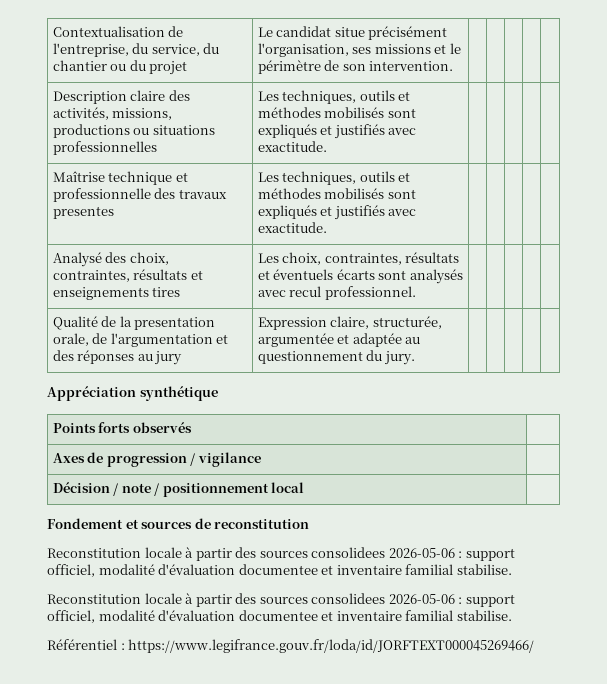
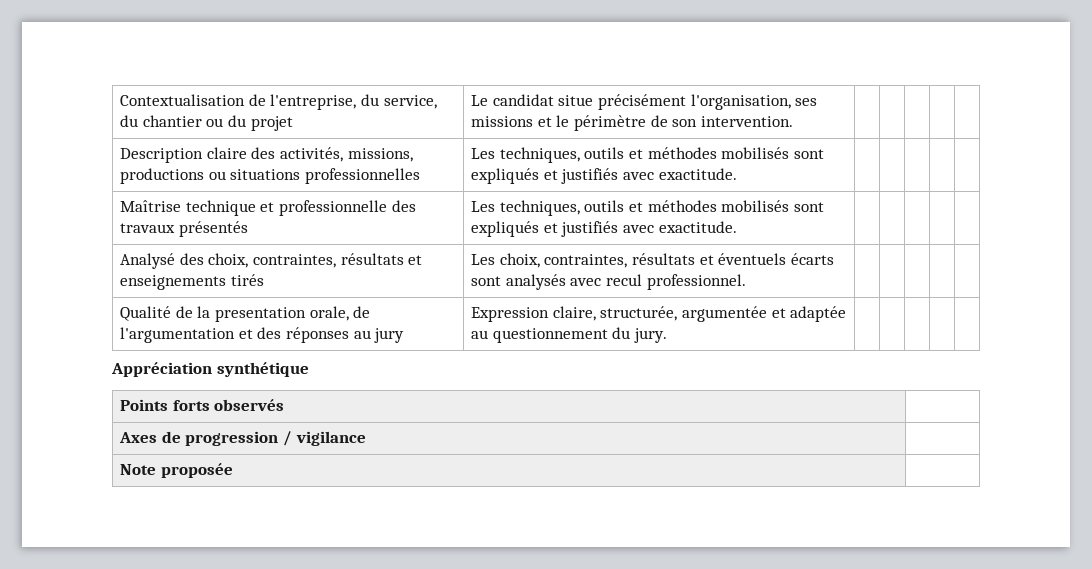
- Maîtrise technique et professionnelle des travaux presentes | Les techniques, outils et méthodes mobilisés sont expliqués et justifiés avec exactitude. | | | | |
+ Maîtrise technique et professionnelle des travaux présentés | Les techniques, outils et méthodes mobilisés sont expliqués et justifiés avec exactitude. | | | | |
- Analysé des choix, contraintes, résultats et enseignements tires | Les choix, contraintes, résultats et éventuels écarts sont analysés avec recul professionnel. | | | | |
+ Analysé des choix, contraintes, résultats et enseignements tirés | Les choix, contraintes, résultats et éventuels écarts sont analysés avec recul professionnel. | | | | |
- Décision / note / positionnement local |
- Fondement et sources de reconstitution
- Reconstitution locale à partir des sources consolidees 2026-05-06 : support officiel, modalité d'évaluation documentee et inventaire familial stabilise.
- Reconstitution locale à partir des sources consolidees 2026-05-06 : support officiel, modalité d'évaluation documentee et inventaire familial stabilise.
- Référentiel : https://www.legifrance.gouv.fr/loda/id/JORFTEXT000045269466/
+ Note proposée |

